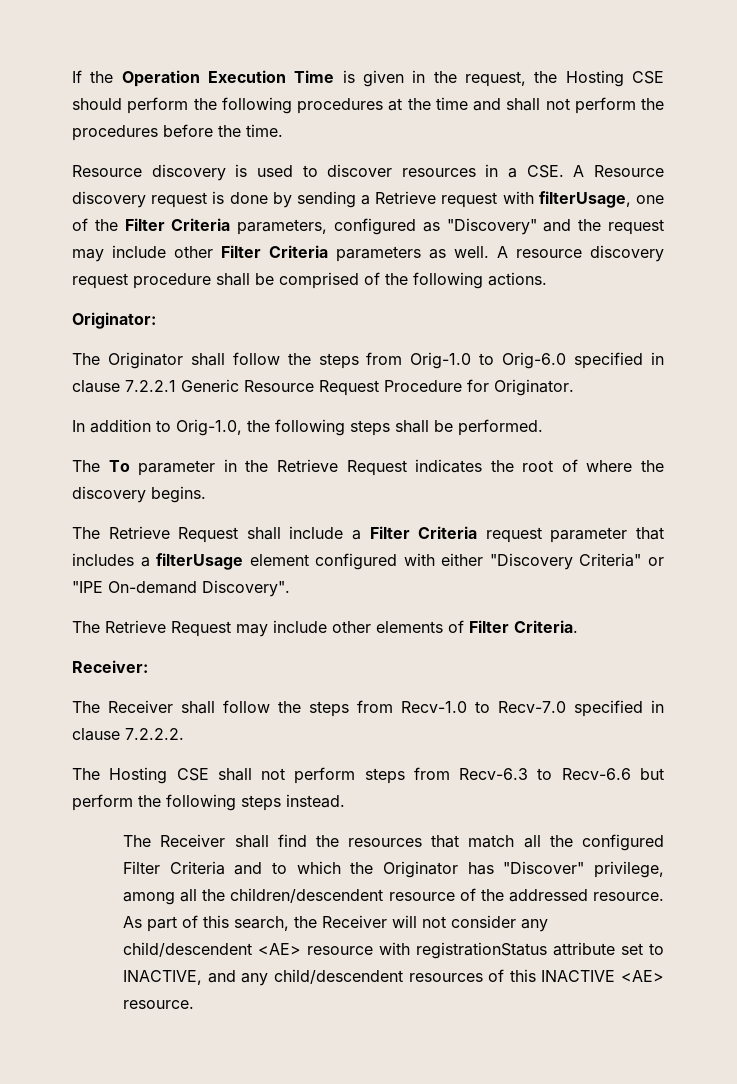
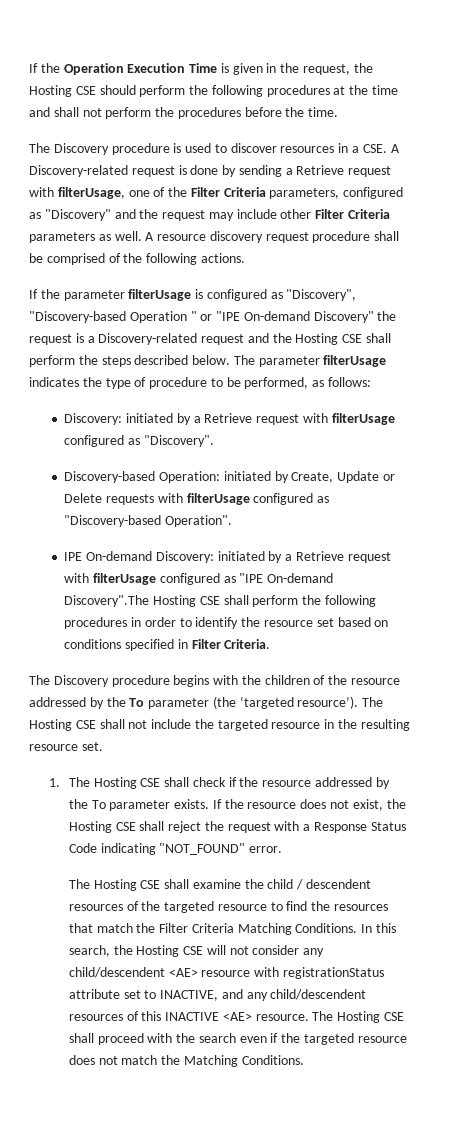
- Resource discovery is used to discover resources in a CSE. A Resource discovery request is done by sending a Retrieve request with filterUsage, one of the Filter Criteria parameters, configured as "Discovery" and the request may include other Filter Criteria parameters as well.
+ The Discovery procedure is used to discover resources in a CSE. A Discovery-related request is done by sending a Retrieve request with filterUsage, one of the Filter Criteria parameters, configured as "Discovery" and the request may include other Filter Criteria parameters as well.
- Originator:
- The Originator shall follow the steps from Orig-1.0 to Orig-6.0 specified in clause 7.2.2.1 Generic Resource Request Procedure for Originator.
- In addition to Orig-1.0, the following steps shall be performed.
- The To parameter in the Retrieve Request indicates the root of where the discovery begins.
- The Retrieve Request shall include a Filter Criteria request parameter that includes a filterUsage element configured with either "Discovery Criteria" or "IPE On-demand Discovery".
- The Retrieve Request may include other elements of Filter Criteria.
- Receiver:
- The Receiver shall follow the steps from Recv-1.0 to Recv-7.0 specified in clause 7.2.2.2.
- The Hosting CSE shall not perform steps from Recv-6.3 to Recv-6.6 but perform the following steps instead.
- The Receiver shall find the resources that match all the configured Filter Criteria and to which the Originator has "Discover" privilege, among all the children/descendent resource of the addressed resource. As part of this search, the Receiver will not consider any child/descendent <AE> resource with registrationStatus attribute set to INACTIVE, and any child/descendent resources of this INACTIVE <AE> resource.
+ If the parameter filterUsage is configured as "Discovery", "Discovery-based Operation " or "IPE On-demand Discovery" the request is a Discovery-related request and the Hosting CSE shall perform the steps described below. The parameter filterUsage indicates the type of procedure to be performed, as follows:
+ Discovery: initiated by a Retrieve request with filterUsage configured as "Discovery".
+ Discovery-based Operation: initiated by Create, Update or Delete requests with filterUsage configured as "Discovery-based Operation".
+ IPE On-demand Discovery: initiated by a Retrieve request with filterUsage configured as "IPE On-demand Discovery".The Hosting CSE shall perform the following procedures in order to identify the resource set based on conditions specified in Filter Criteria.
+ The Discovery procedure begins with the children of the resource addressed by the To parameter (the ‘targeted resource’). The Hosting CSE shall not include the targeted resource in the resulting resource set.
+ 1. The Hosting CSE shall check if the resource addressed by the To parameter exists. If the resource does not exist, the Hosting CSE shall reject the request with a Response Status Code indicating "NOT_FOUND" error.
+ The Hosting CSE shall examine the child / descendent resources of the targeted resource to find the resources that match the Filter Criteria Matching Conditions. In this search, the Hosting CSE will not consider any child/descendent <AE> resource with registrationStatus attribute set to INACTIVE, and any child/descendent resources of this INACTIVE <AE> resource.
+ The Hosting CSE shall proceed with the search even if the targeted resource does not match the Matching Conditions.

